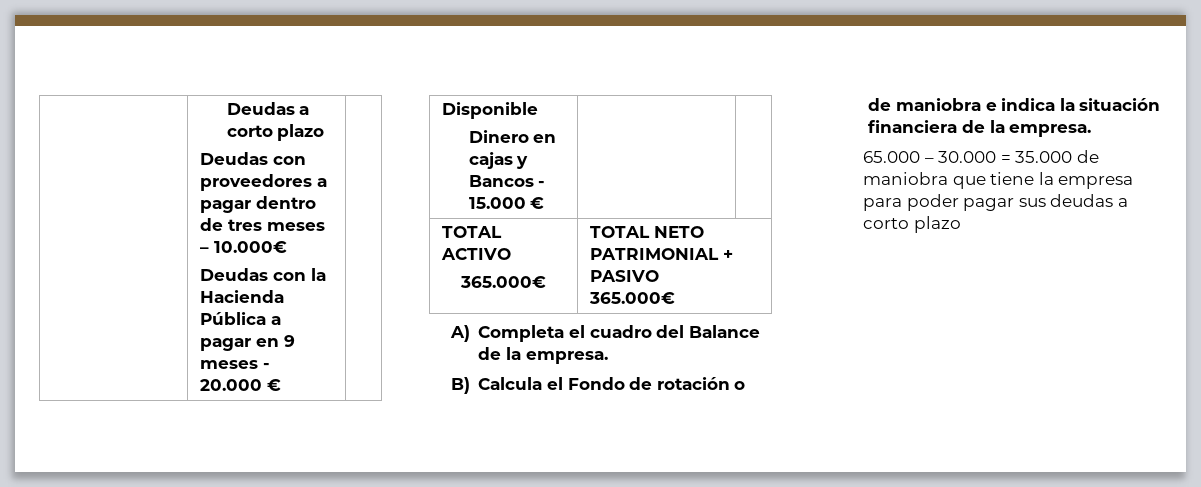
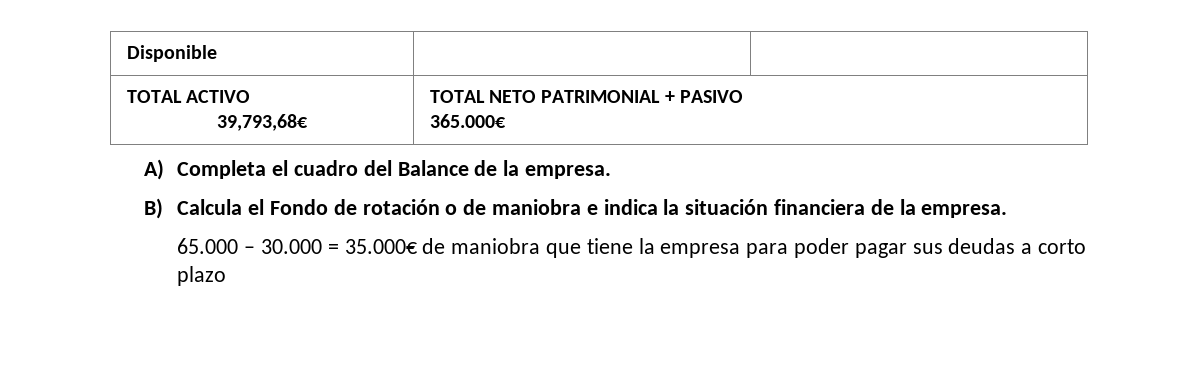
- | Deudas a corto plazo
- Deudas con proveedores a pagar dentro de tres meses – 10.000€
- Deudas con la Hacienda Pública a pagar en 9 meses - 20.000 € |
- Disponible
- Dinero en cajas y Bancos - 15.000 € | |
+ Disponible | |
  TOTAL ACTIVO
- 365.000€ | TOTAL NETO PATRIMONIAL + PASIVO
+ 39,793,68€ | TOTAL NETO PATRIMONIAL + PASIVO
- 65.000 – 30.000 = 35.000 de maniobra que tiene la empresa para poder pagar sus deudas a corto plazo
+ 65.000 – 30.000 = 35.000€ de maniobra que tiene la empresa para poder pagar sus deudas a corto plazo

